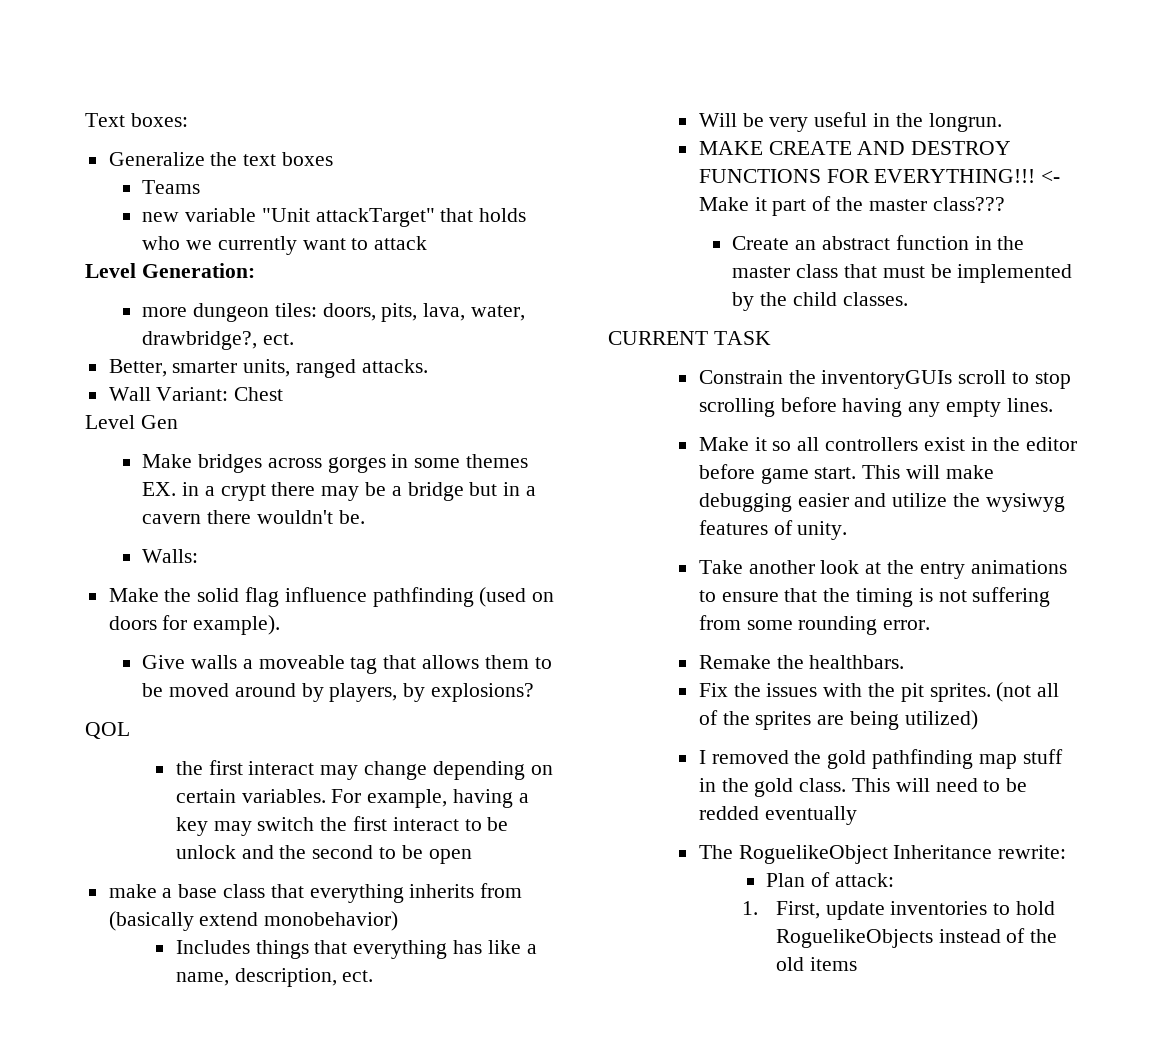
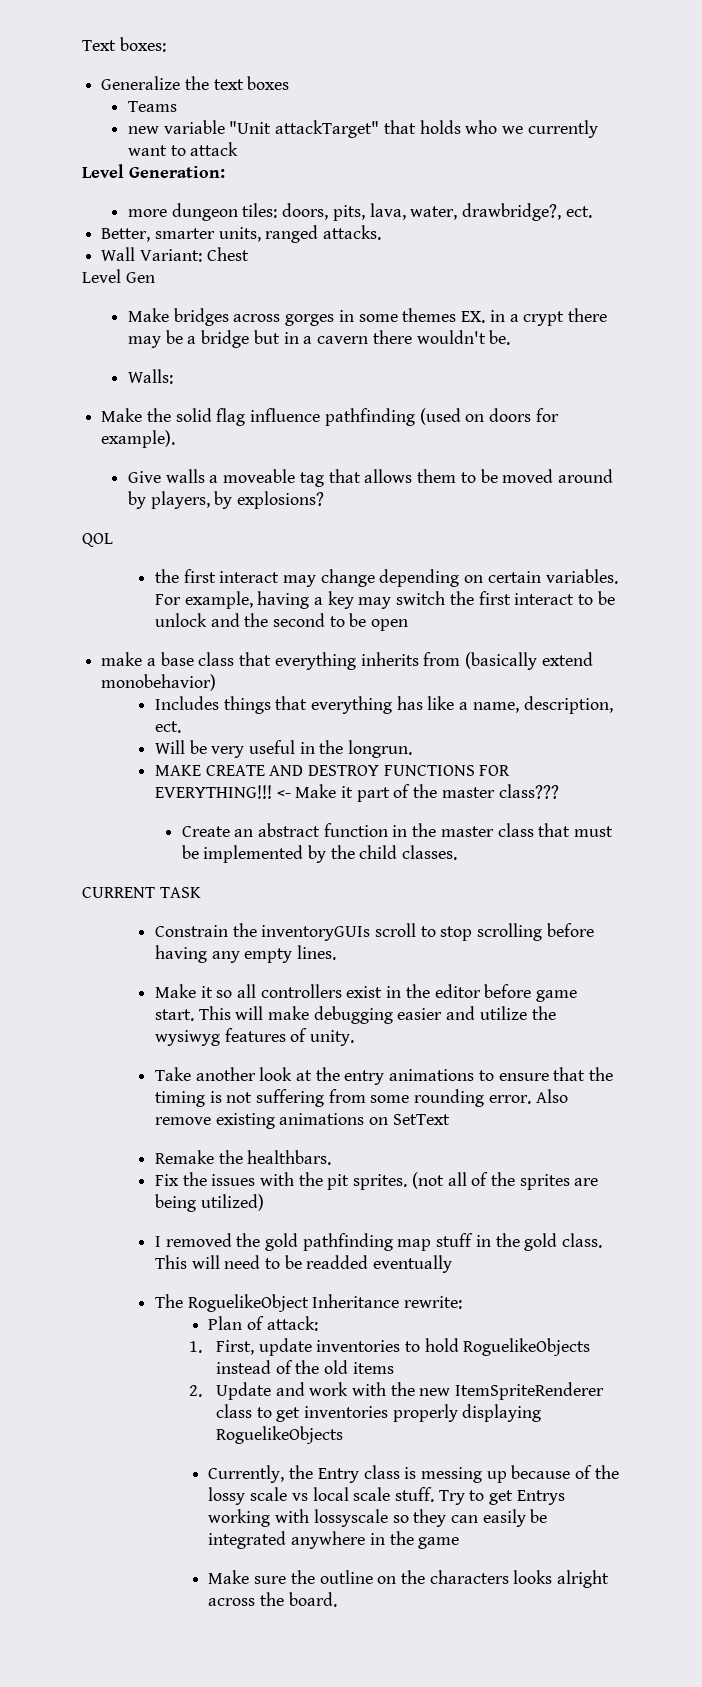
+ Also remove existing animations on SetText
- This will need to be redded eventually
+ This will need to be readded eventually
+ 2. Update and work with the new ItemSpriteRenderer class to get inventories properly displaying RoguelikeObjects
+ Currently, the Entry class is messing up because of the lossy scale vs local scale stuff. Try to get Entrys working with lossyscale so they can easily be integrated anywhere in the game
+ Make sure the outline on the characters looks alright across the board.

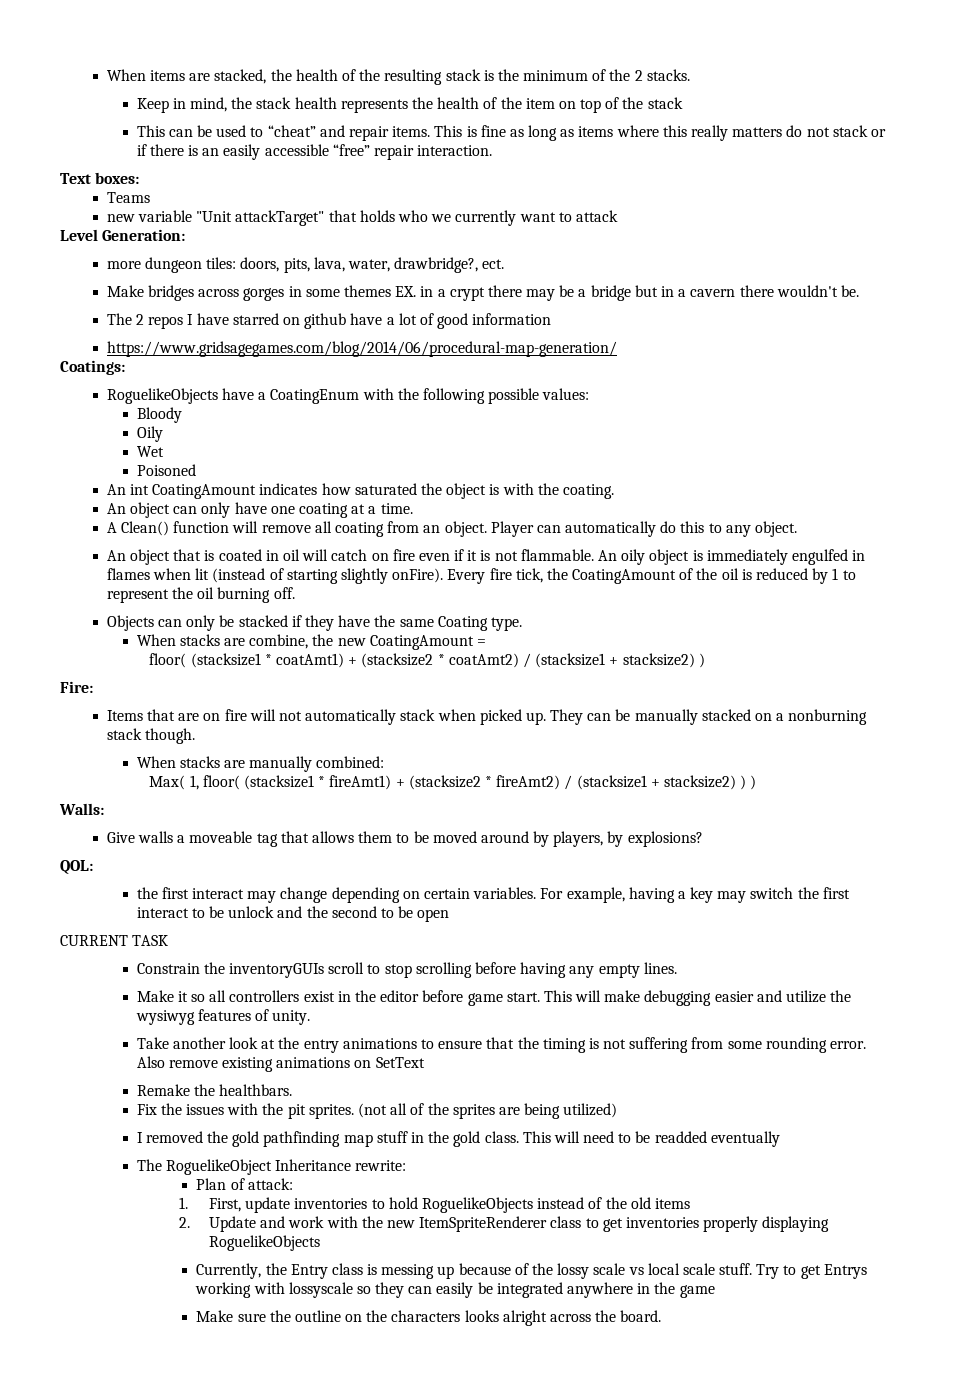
+ When items are stacked, the health of the resulting stack is the minimum of the 2 stacks.
+ Keep in mind, the stack health represents the health of the item on top of the stack
+ This can be used to “cheat” and repair items. This is fine as long as items where this really matters do not stack or if there is an easily accessible “free” repair interaction.
  Text boxes:
- Generalize the text boxes
- Better, smarter units, ranged attacks.
- Wall Variant: Chest
- Level Gen
+ The 2 repos I have starred on github have a lot of good information
+ https://www.gridsagegames.com/blog/2014/06/procedural-map-generation/
+ Coatings:
+ RoguelikeObjects have a CoatingEnum with the following possible values:
+ Bloody
+ Oily
+ Wet
+ Poisoned
+ An int CoatingAmount indicates how saturated the object is with the coating.
+ An object can only have one coating at a time.
+ A Clean() function will remove all coating from an object. Player can automatically do this to any object.
+ An object that is coated in oil will catch on fire even if it is not flammable. An oily object is immediately engulfed in flames when lit (instead of starting slightly onFire). Every fire tick, the CoatingAmount of the oil is reduced by 1 to represent the oil burning off.
+ Objects can only be stacked if they have the same Coating type.
+ When stacks are combine, the new CoatingAmount =
+ floor( (stacksize1 * coatAmt1) + (stacksize2 * coatAmt2) / (stacksize1 + stacksize2) )
+ Fire:
+ Items that are on fire will not automatically stack when picked up. They can be manually stacked on a nonburning stack though.
+ When stacks are manually combined:
+ Max( 1, floor( (stacksize1 * fireAmt1) + (stacksize2 * fireAmt2) / (stacksize1 + stacksize2) ) )
  Walls:
- Make the solid flag influence pathfinding (used on doors for example).
- QOL
+ QOL:
- make a base class that everything inherits from (basically extend monobehavior)
- Includes things that everything has like a name, description, ect.
- Will be very useful in the longrun.
- MAKE CREATE AND DESTROY FUNCTIONS FOR EVERYTHING!!! <- Make it part of the master class???
- Create an abstract function in the master class that must be implemented by the child classes.

